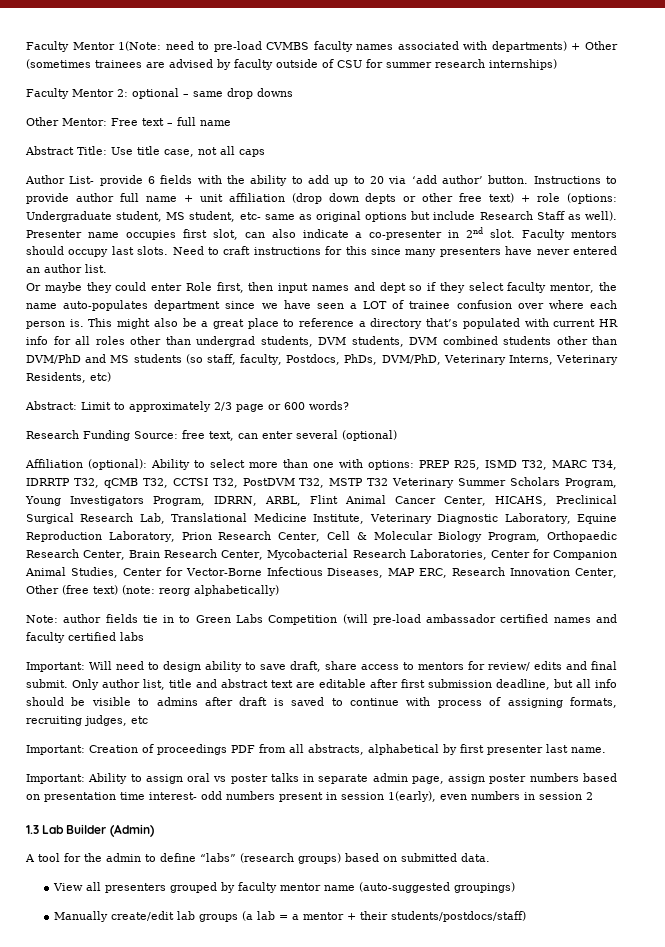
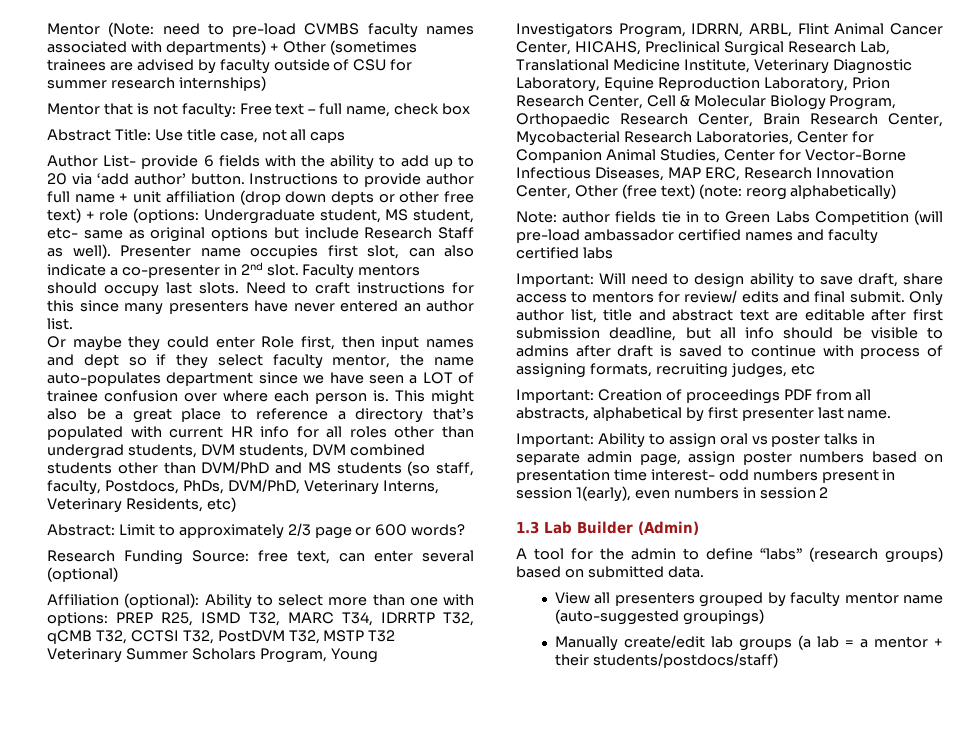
- Faculty Mentor 1(Note: need to pre-load CVMBS faculty names associated with departments) + Other (sometimes trainees are advised by faculty outside of CSU for summer research internships)
+ Mentor (Note: need to pre-load CVMBS faculty names associated with departments) + Other (sometimes trainees are advised by faculty outside of CSU for summer research internships)
- Faculty Mentor 2: optional – same drop downs
- Other Mentor: Free text – full name
+ Mentor that is not faculty: Free text – full name, check box

